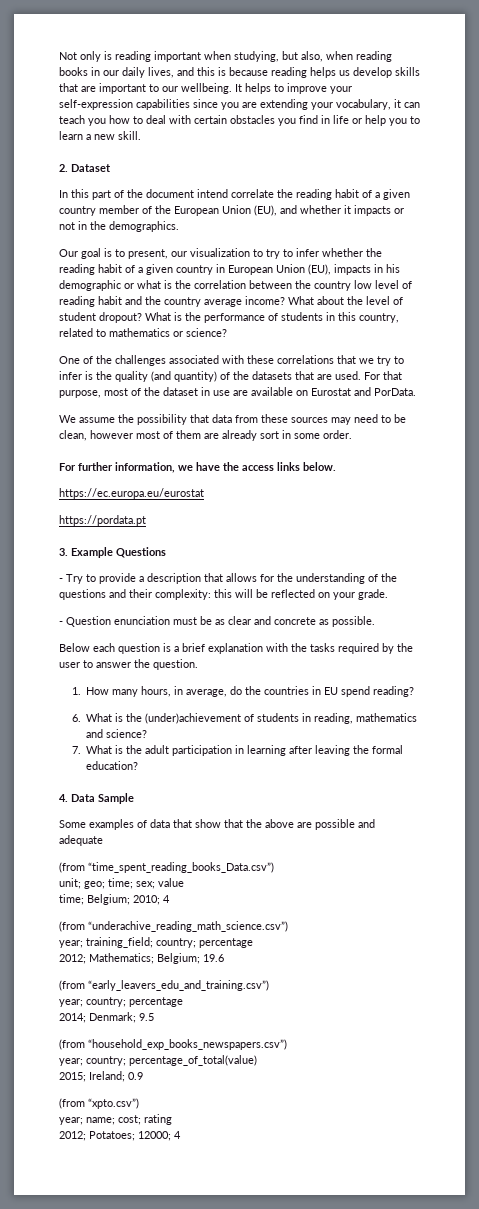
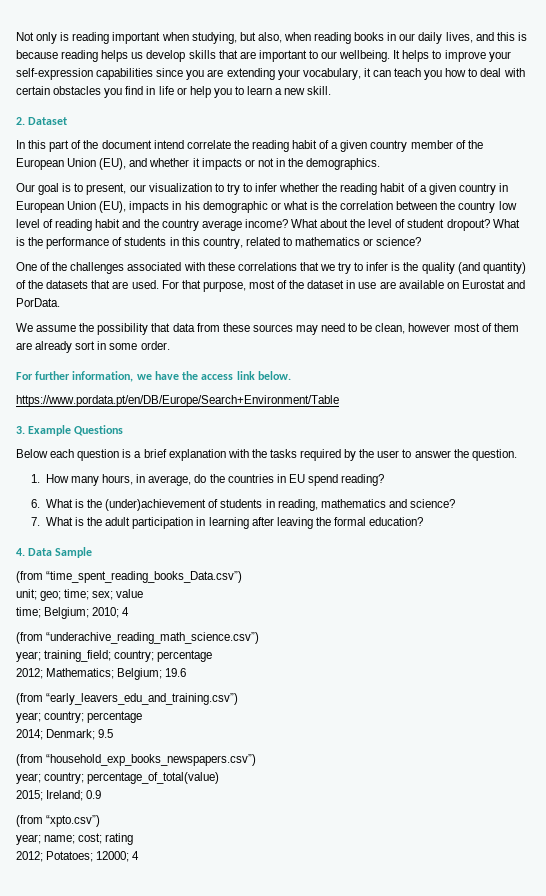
- For further information, we have the access links below.
+ For further information, we have the access link below.
- https://ec.europa.eu/eurostat
- https://pordata.pt
+ https://www.pordata.pt/en/DB/Europe/Search+Environment/Table
- - Try to provide a description that allows for the understanding of the questions and their complexity: this will be reflected on your grade.
- - Question enunciation must be as clear and concrete as possible.
- Some examples of data that show that the above are possible and adequate

